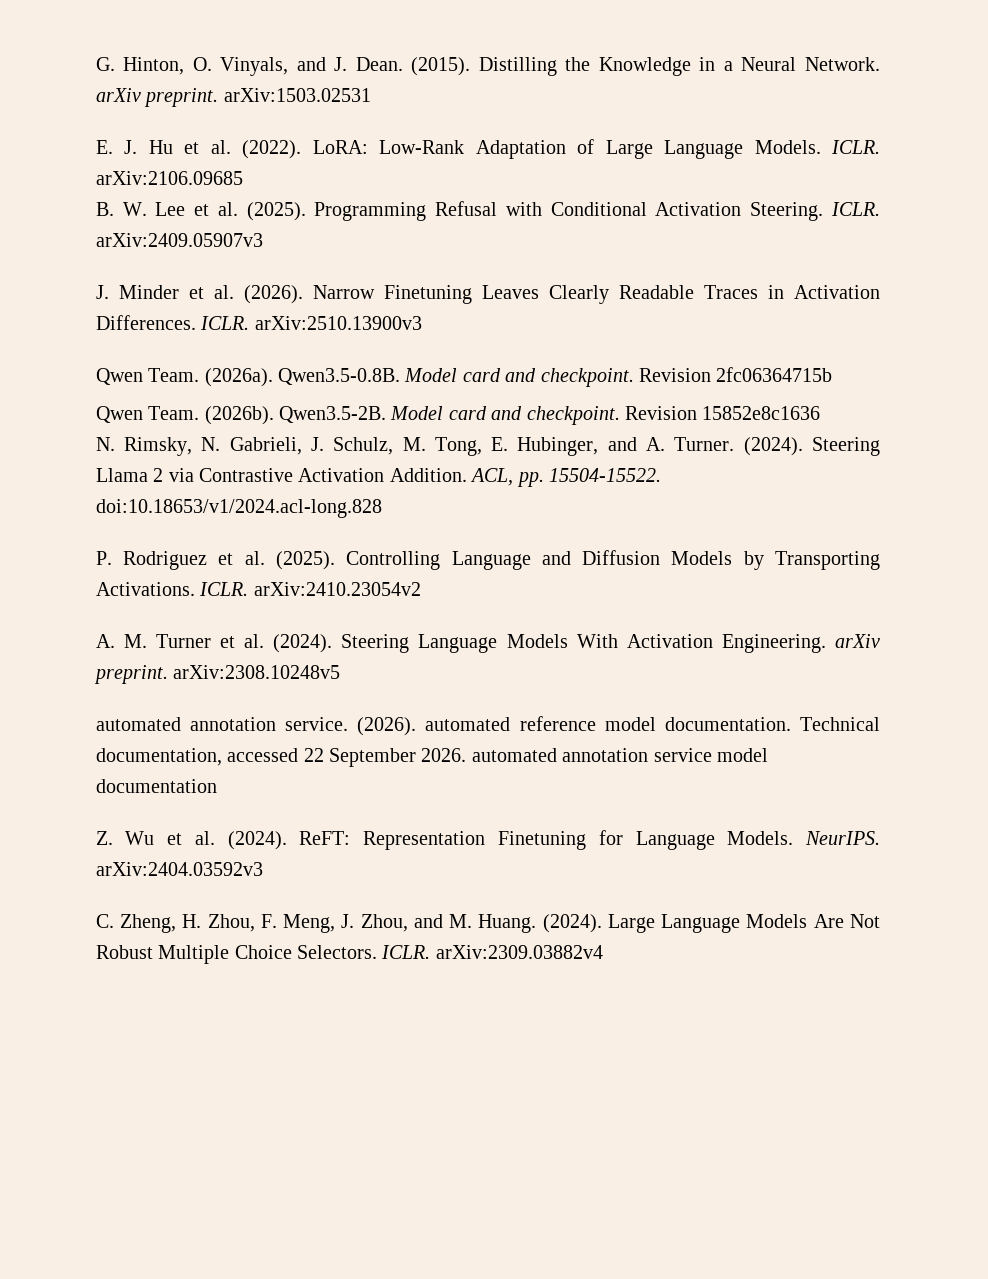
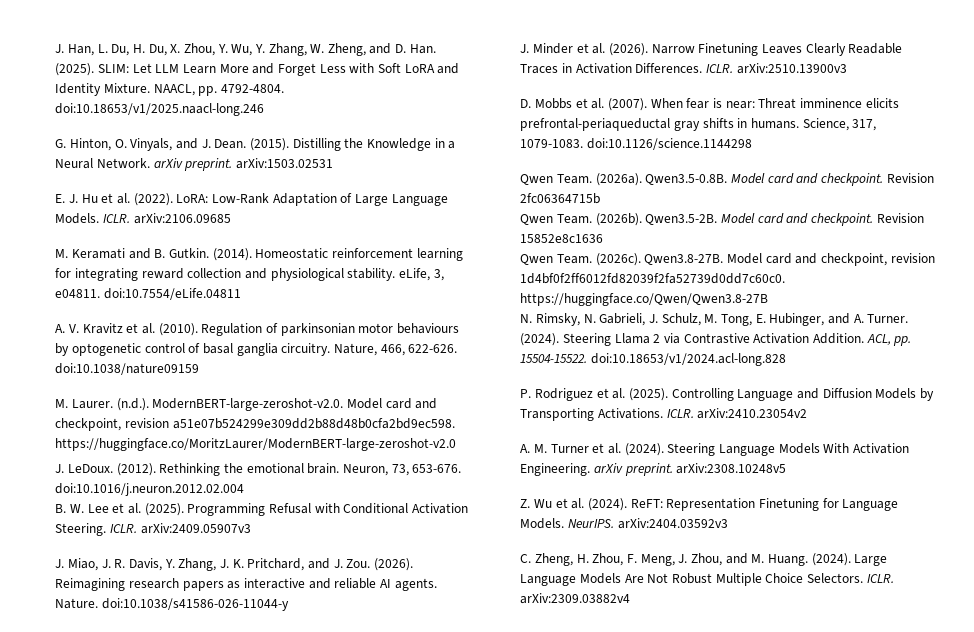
+ J. Han, L. Du, H. Du, X. Zhou, Y. Wu, Y. Zhang, W. Zheng, and D. Han. (2025). SLIM: Let LLM Learn More and Forget Less with Soft LoRA and Identity Mixture. NAACL, pp. 4792-4804. doi:10.18653/v1/2025.naacl-long.246
+ M. Keramati and B. Gutkin. (2014). Homeostatic reinforcement learning for integrating reward collection and physiological stability. eLife, 3, e04811. doi:10.7554/eLife.04811
+ A. V. Kravitz et al. (2010). Regulation of parkinsonian motor behaviours by optogenetic control of basal ganglia circuitry. Nature, 466, 622-626. doi:10.1038/nature09159
+ M. Laurer. (n.d.). ModernBERT-large-zeroshot-v2.0. Model card and checkpoint, revision a51e07b524299e309dd2b88d48b0cfa2bd9ec598. https://huggingface.co/MoritzLaurer/ModernBERT-large-zeroshot-v2.0
+ J. LeDoux. (2012). Rethinking the emotional brain. Neuron, 73, 653-676. doi:10.1016/j.neuron.2012.02.004
+ J. Miao, J. R. Davis, Y. Zhang, J. K. Pritchard, and J. Zou. (2026). Reimagining research papers as interactive and reliable AI agents. Nature. doi:10.1038/s41586-026-11044-y
+ D. Mobbs et al. (2007). When fear is near: Threat imminence elicits prefrontal-periaqueductal gray shifts in humans. Science, 317, 1079-1083. doi:10.1126/science.1144298
+ Qwen Team. (2026c). Qwen3.8-27B. Model card and checkpoint, revision 1d4bf0f2ff6012fd82039f2fa52739d0dd7c60c0. https://huggingface.co/Qwen/Qwen3.8-27B
- automated annotation service. (2026). automated reference model documentation. Technical documentation, accessed 22 September 2026. automated annotation service model documentation

